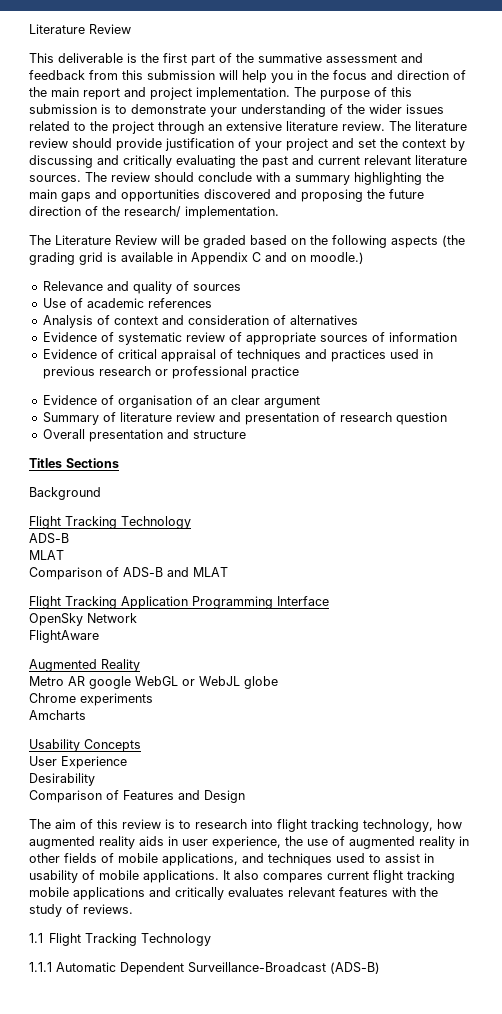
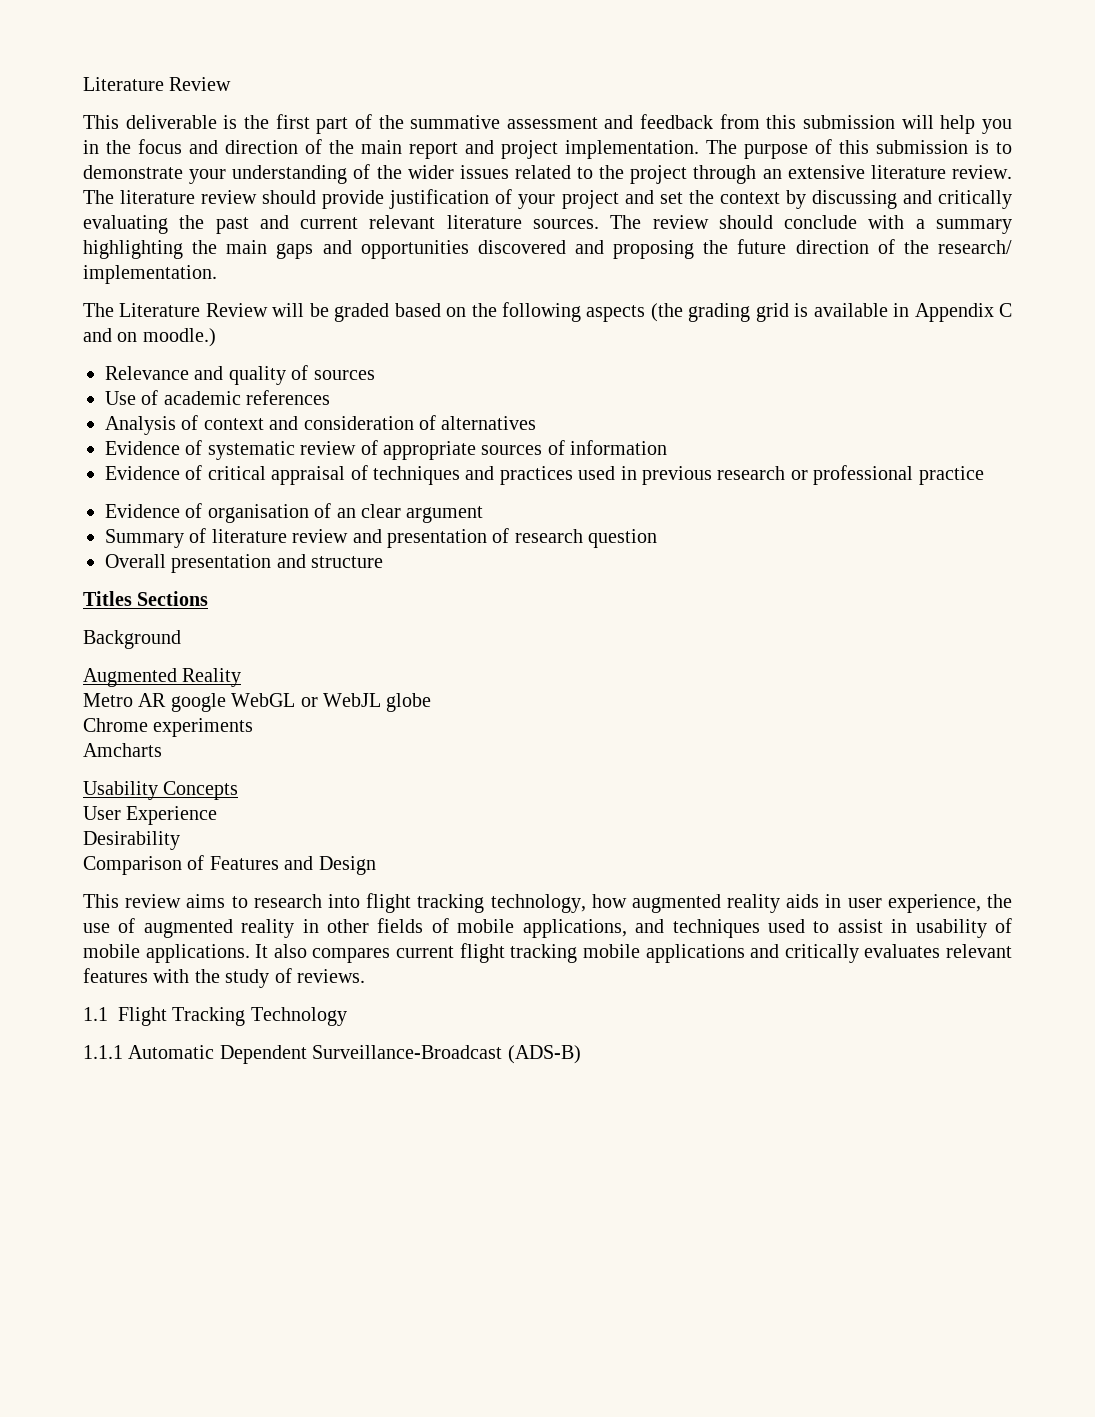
  Background
- Flight Tracking Technology
- ADS-B
- MLAT
- Comparison of ADS-B and MLAT
- Flight Tracking Application Programming Interface
- OpenSky Network
- FlightAware
- The aim of this review is to research into flight tracking technology, how augmented reality aids in user experience, the use of augmented reality in other fields of mobile applications, and techniques used to assist in usability of mobile applications.
+ This review aims to research into flight tracking technology, how augmented reality aids in user experience, the use of augmented reality in other fields of mobile applications, and techniques used to assist in usability of mobile applications.

